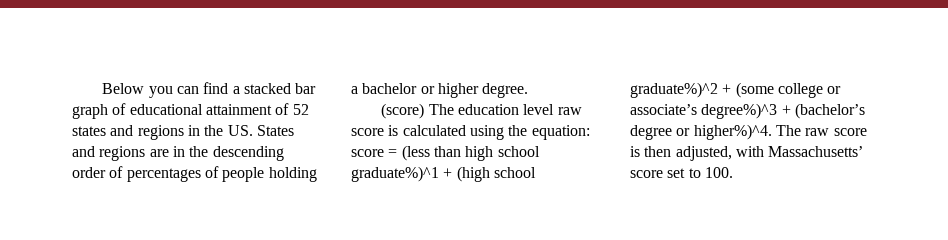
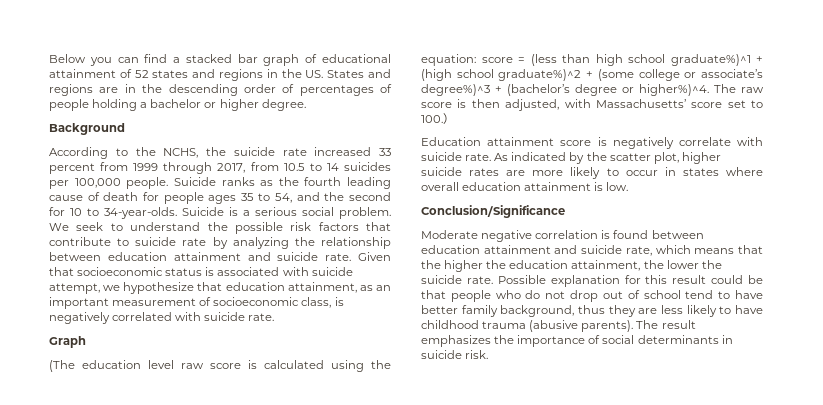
- (score) The education level raw score is calculated using the equation: score = (less than high school graduate%)^1 + (high school graduate%)^2 + (some college or associate’s degree%)^3 + (bachelor’s degree or higher%)^4.
+ Background
+ According to the NCHS, the suicide rate increased 33 percent from 1999 through 2017, from 10.5 to 14 suicides per 100,000 people. Suicide ranks as the fourth leading cause of death for people ages 35 to 54, and the second for 10 to 34-year-olds. Suicide is a serious social problem. We seek to understand the possible risk factors that contribute to suicide rate by analyzing the relationship between education attainment and suicide rate. Given that socioeconomic status is associated with suicide attempt, we hypothesize that education attainment, as an important measurement of socioeconomic class, is negatively correlated with suicide rate.
+ Graph
+ (The education level raw score is calculated using the equation: score = (less than high school graduate%)^1 + (high school graduate%)^2 + (some college or associate’s degree%)^3 + (bachelor’s degree or higher%)^4.
- The raw score is then adjusted, with Massachusetts’ score set to 100.
+ The raw score is then adjusted, with Massachusetts’ score set to 100.）
+ Education attainment score is negatively correlate with suicide rate. As indicated by the scatter plot, higher suicide rates are more likely to occur in states where overall education attainment is low.
+ Conclusion/Significance
+ Moderate negative correlation is found between education attainment and suicide rate, which means that the higher the education attainment, the lower the suicide rate. Possible explanation for this result could be that people who do not drop out of school tend to have better family background, thus they are less likely to have childhood trauma (abusive parents). The result emphasizes the importance of social determinants in suicide risk.

